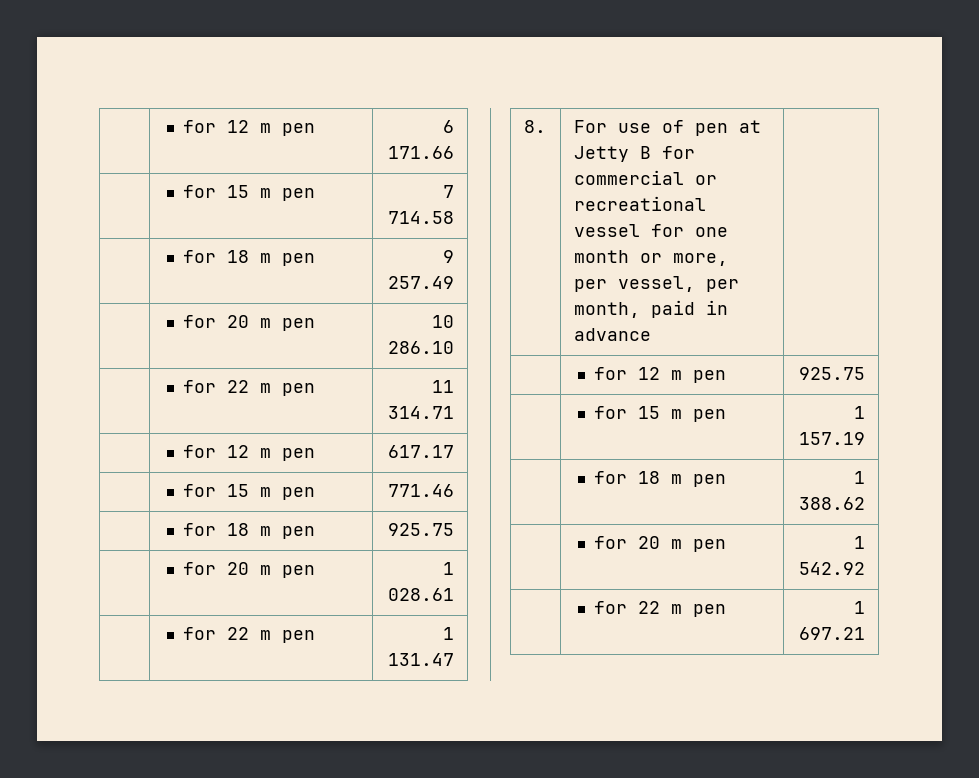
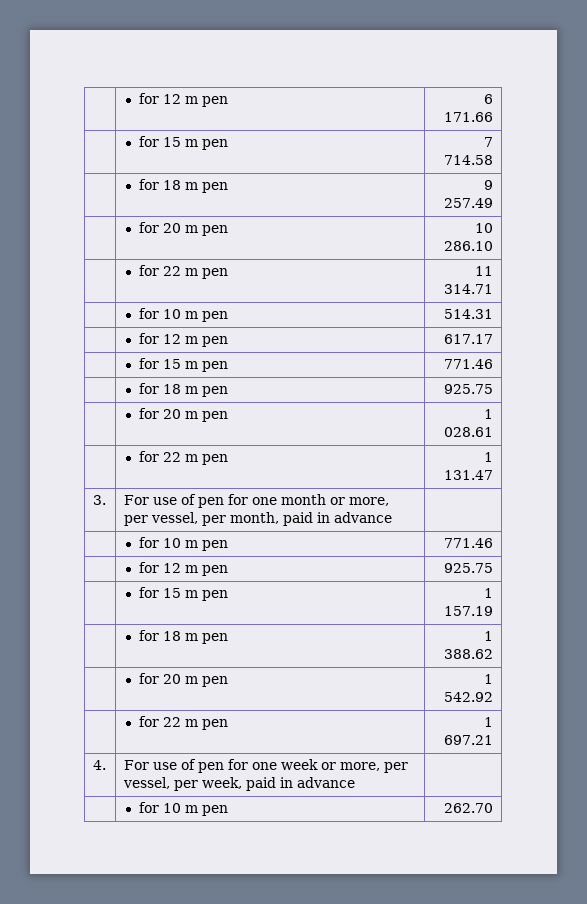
+ | for 10 m pen | 514.31
- 8. | For use of pen at Jetty B for commercial or recreational vessel for one month or more, per vessel, per month, paid in advance |
+ 3. | For use of pen for one month or more, per vessel, per month, paid in advance |
+ | for 10 m pen | 771.46
+ 4. | For use of pen for one week or more, per vessel, per week, paid in advance |
+ | for 10 m pen | 262.70

